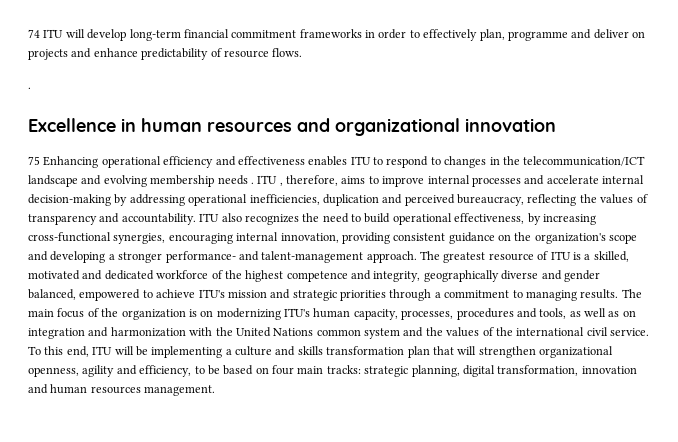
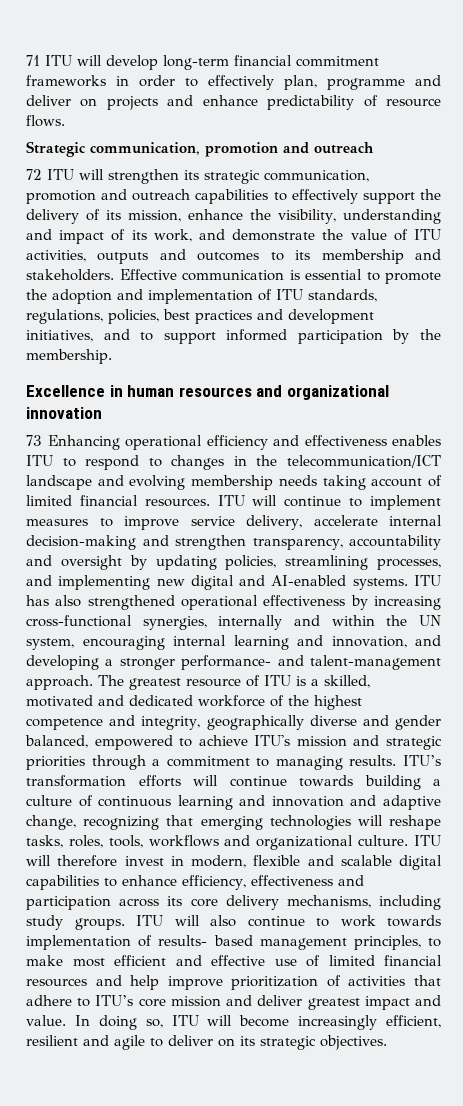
- 74 ITU will develop long-term financial commitment frameworks in order to effectively plan, programme and deliver on projects and enhance predictability of resource flows.
- .
+ 71 ITU will develop long-term financial commitment frameworks in order to effectively plan, programme and deliver on projects and enhance predictability of resource flows.
+ Strategic communication, promotion and outreach
+ 72 ITU will strengthen its strategic communication, promotion and outreach capabilities to effectively support the delivery of its mission, enhance the visibility, understanding and impact of its work, and demonstrate the value of ITU activities, outputs and outcomes to its membership and stakeholders. Effective communication is essential to promote the adoption and implementation of ITU standards, regulations, policies, best practices and development initiatives, and to support informed participation by the membership.
- 75 Enhancing operational efficiency and effectiveness enables ITU to respond to changes in the telecommunication/ICT landscape and evolving membership needs . ITU , therefore, aims to improve internal processes and accelerate internal decision-making by addressing operational inefficiencies, duplication and perceived bureaucracy, reflecting the values of transparency and accountability. ITU also recognizes the need to build operational effectiveness, by increasing cross-functional synergies, encouraging internal innovation, providing consistent guidance on the organization's scope and developing a stronger performance- and talent-management approach.
+ 73 Enhancing operational efficiency and effectiveness enables ITU to respond to changes in the telecommunication/ICT landscape and evolving membership needs taking account of limited financial resources. ITU will continue to implement measures to improve service delivery, accelerate internal decision-making and strengthen transparency, accountability and oversight by updating policies, streamlining processes, and implementing new digital and AI-enabled systems. ITU has also strengthened operational effectiveness by increasing cross-functional synergies, internally and within the UN system, encouraging internal learning and innovation, and developing a stronger performance- and talent-management approach.
- The main focus of the organization is on modernizing ITU's human capacity, processes, procedures and tools, as well as on integration and harmonization with the United Nations common system and the values of the international civil service. To this end, ITU will be implementing a culture and skills transformation plan that will strengthen organizational openness, agility and efficiency, to be based on four main tracks: strategic planning, digital transformation, innovation and human resources management.
+ ITU’s transformation efforts will continue towards building a culture of continuous learning and innovation and adaptive change, recognizing that emerging technologies will reshape tasks, roles, tools, workflows and organizational culture. ITU will therefore invest in modern, flexible and scalable digital capabilities to enhance efficiency, effectiveness and participation across its core delivery mechanisms, including study groups. ITU will also continue to work towards implementation of results- based management principles, to make most efficient and effective use of limited financial resources and help improve prioritization of activities that adhere to ITU’s core mission and deliver greatest impact and value. In doing so, ITU will become increasingly efficient, resilient and agile to deliver on its strategic objectives.

